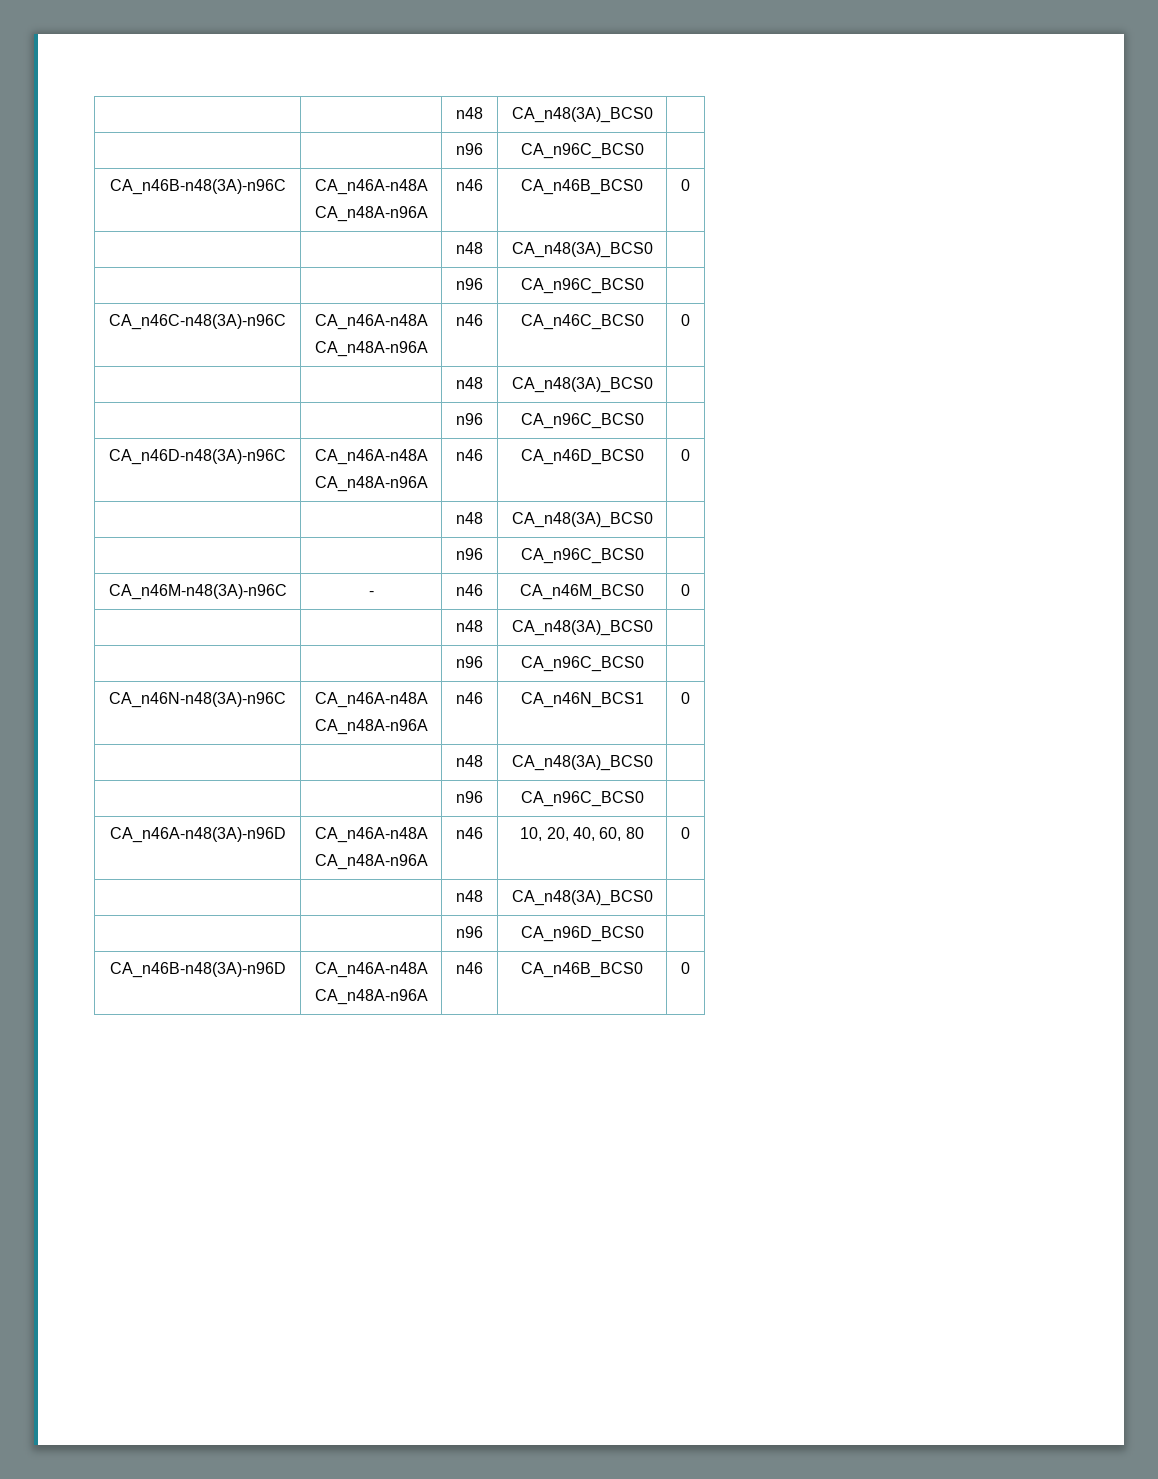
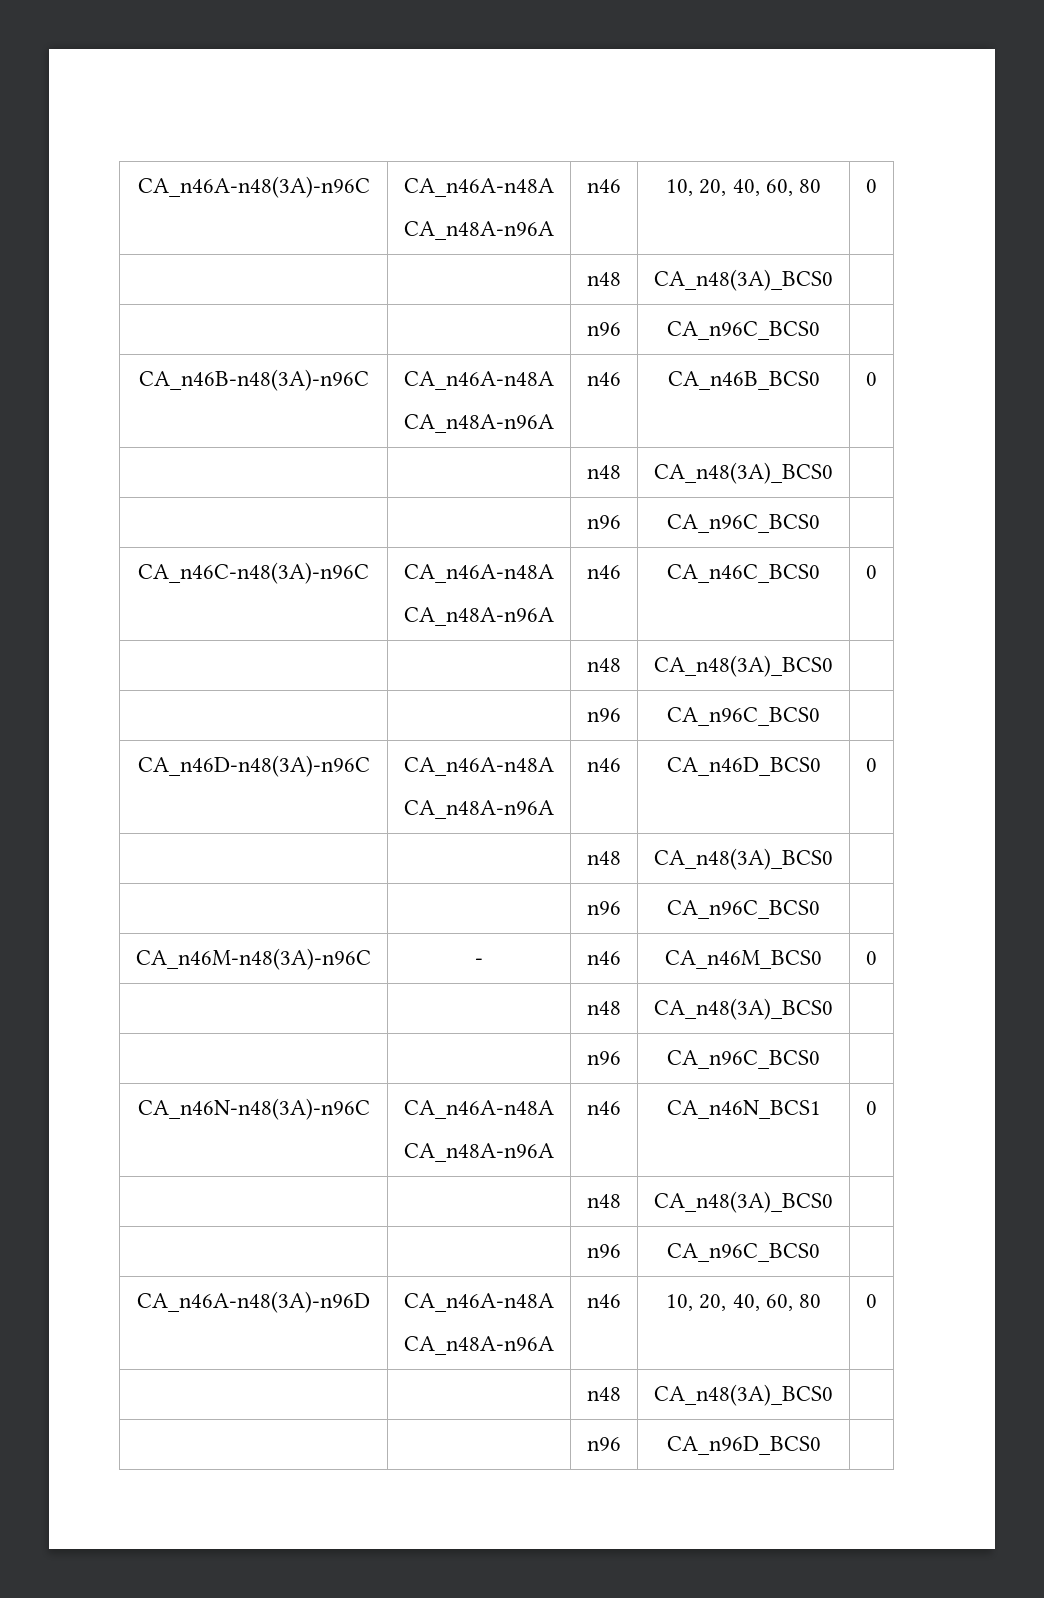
+ CA_n46A-n48(3A)-n96C | CA_n46A-n48A
+ CA_n48A-n96A | n46 | 10, 20, 40, 60, 80 | 0
- CA_n46B-n48(3A)-n96D | CA_n46A-n48A
- CA_n48A-n96A | n46 | CA_n46B_BCS0 | 0

